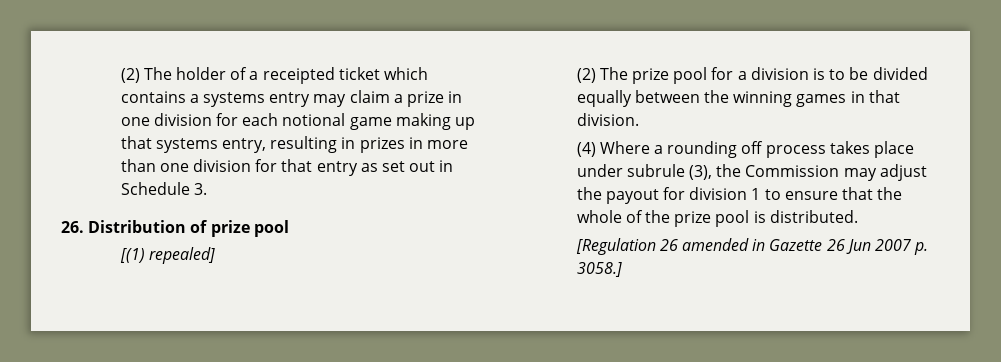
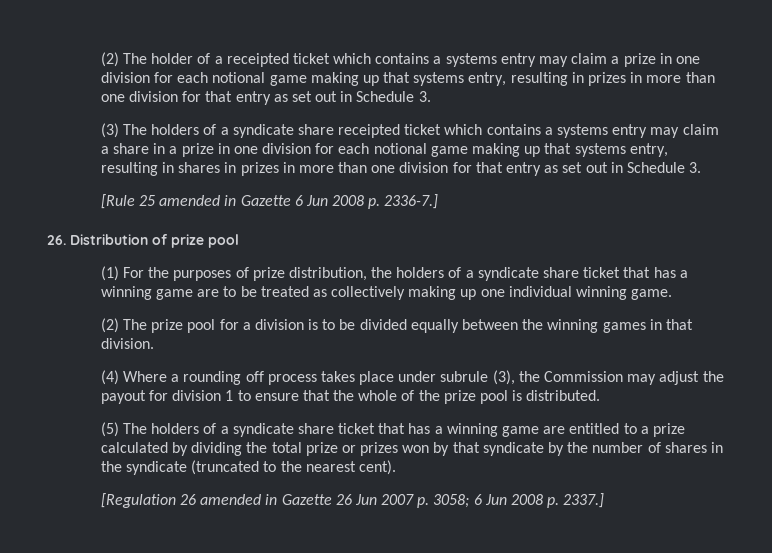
+ (3) The holders of a syndicate share receipted ticket which contains a systems entry may claim a share in a prize in one division for each notional game making up that systems entry, resulting in shares in prizes in more than one division for that entry as set out in Schedule 3.
+ [Rule 25 amended in Gazette 6 Jun 2008 p. 2336-7.]
- [(1) repealed]
+ (1) For the purposes of prize distribution, the holders of a syndicate share ticket that has a winning game are to be treated as collectively making up one individual winning game.
+ (5) The holders of a syndicate share ticket that has a winning game are entitled to a prize calculated by dividing the total prize or prizes won by that syndicate by the number of shares in the syndicate (truncated to the nearest cent).
- [Regulation 26 amended in Gazette 26 Jun 2007 p. 3058.]
+ [Regulation 26 amended in Gazette 26 Jun 2007 p. 3058; 6 Jun 2008 p. 2337.]

